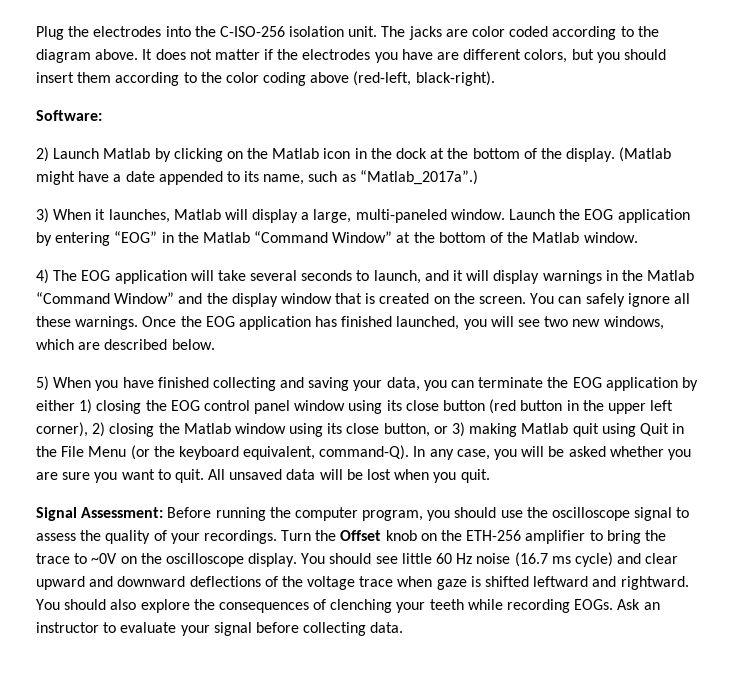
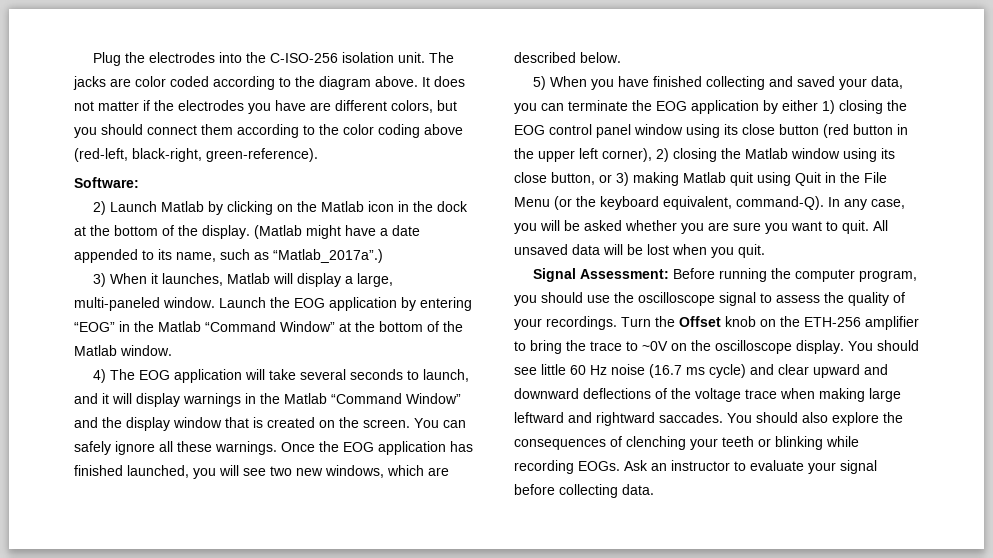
- It does not matter if the electrodes you have are different colors, but you should insert them according to the color coding above (red-left, black-right).
+ It does not matter if the electrodes you have are different colors, but you should connect them according to the color coding above (red-left, black-right, green-reference).
- 5) When you have finished collecting and saving your data, you can terminate the EOG application by either 1) closing the EOG control panel window using its close button (red button in the upper left corner), 2) closing the Matlab window using its close button, or 3) making Matlab quit using Quit in the File Menu (or the keyboard equivalent, command-Q).
+ 5) When you have finished collecting and saved your data, you can terminate the EOG application by either 1) closing the EOG control panel window using its close button (red button in the upper left corner), 2) closing the Matlab window using its close button, or 3) making Matlab quit using Quit in the File Menu (or the keyboard equivalent, command-Q).
- You should see little 60 Hz noise (16.7 ms cycle) and clear upward and downward deflections of the voltage trace when gaze is shifted leftward and rightward.
+ You should see little 60 Hz noise (16.7 ms cycle) and clear upward and downward deflections of the voltage trace when making large leftward and rightward saccades.
- You should also explore the consequences of clenching your teeth while recording EOGs.
+ You should also explore the consequences of clenching your teeth or blinking while recording EOGs.

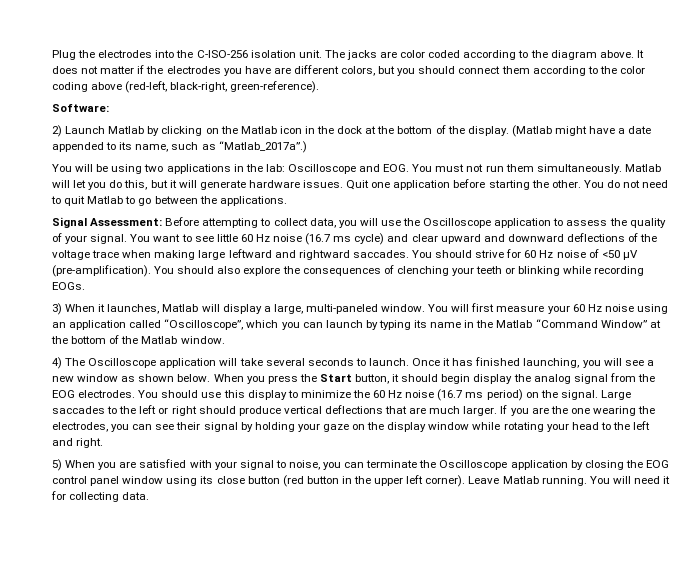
- 3) When it launches, Matlab will display a large, multi-paneled window. Launch the EOG application by entering “EOG” in the Matlab “Command Window” at the bottom of the Matlab window.
- 4) The EOG application will take several seconds to launch, and it will display warnings in the Matlab “Command Window” and the display window that is created on the screen. You can safely ignore all these warnings. Once the EOG application has finished launched, you will see two new windows, which are described below.
- 5) When you have finished collecting and saved your data, you can terminate the EOG application by either 1) closing the EOG control panel window using its close button (red button in the upper left corner), 2) closing the Matlab window using its close button, or 3) making Matlab quit using Quit in the File Menu (or the keyboard equivalent, command-Q). In any case, you will be asked whether you are sure you want to quit. All unsaved data will be lost when you quit.
- Signal Assessment: Before running the computer program, you should use the oscilloscope signal to assess the quality of your recordings. Turn the Offset knob on the ETH-256 amplifier to bring the trace to ~0V on the oscilloscope display. You should see little 60 Hz noise (16.7 ms cycle) and clear upward and downward deflections of the voltage trace when making large leftward and rightward saccades.
+ You will be using two applications in the lab: Oscilloscope and EOG. You must not run them simultaneously. Matlab will let you do this, but it will generate hardware issues. Quit one application before starting the other. You do not need to quit Matlab to go between the applications.
+ Signal Assessment: Before attempting to collect data, you will use the Oscilloscope application to assess the quality of your signal. You want to see little 60 Hz noise (16.7 ms cycle) and clear upward and downward deflections of the voltage trace when making large leftward and rightward saccades.
- You should also explore the consequences of clenching your teeth or blinking while recording EOGs. Ask an instructor to evaluate your signal before collecting data.
+ You should strive for 60 Hz noise of <50 µV (pre-amplification). You should also explore the consequences of clenching your teeth or blinking while recording EOGs.
+ 3) When it launches, Matlab will display a large, multi-paneled window. You will first measure your 60 Hz noise using an application called “Oscilloscope”, which you can launch by typing its name in the Matlab “Command Window” at the bottom of the Matlab window.
+ 4) The Oscilloscope application will take several seconds to launch. Once it has finished launching, you will see a new window as shown below. When you press the Start button, it should begin display the analog signal from the EOG electrodes. You should use this display to minimize the 60 Hz noise (16.7 ms period) on the signal. Large saccades to the left or right should produce vertical deflections that are much larger. If you are the one wearing the electrodes, you can see their signal by holding your gaze on the display window while rotating your head to the left and right.
+ 5) When you are satisfied with your signal to noise, you can terminate the Oscilloscope application by closing the EOG control panel window using its close button (red button in the upper left corner). Leave Matlab running. You will need it for collecting data.

